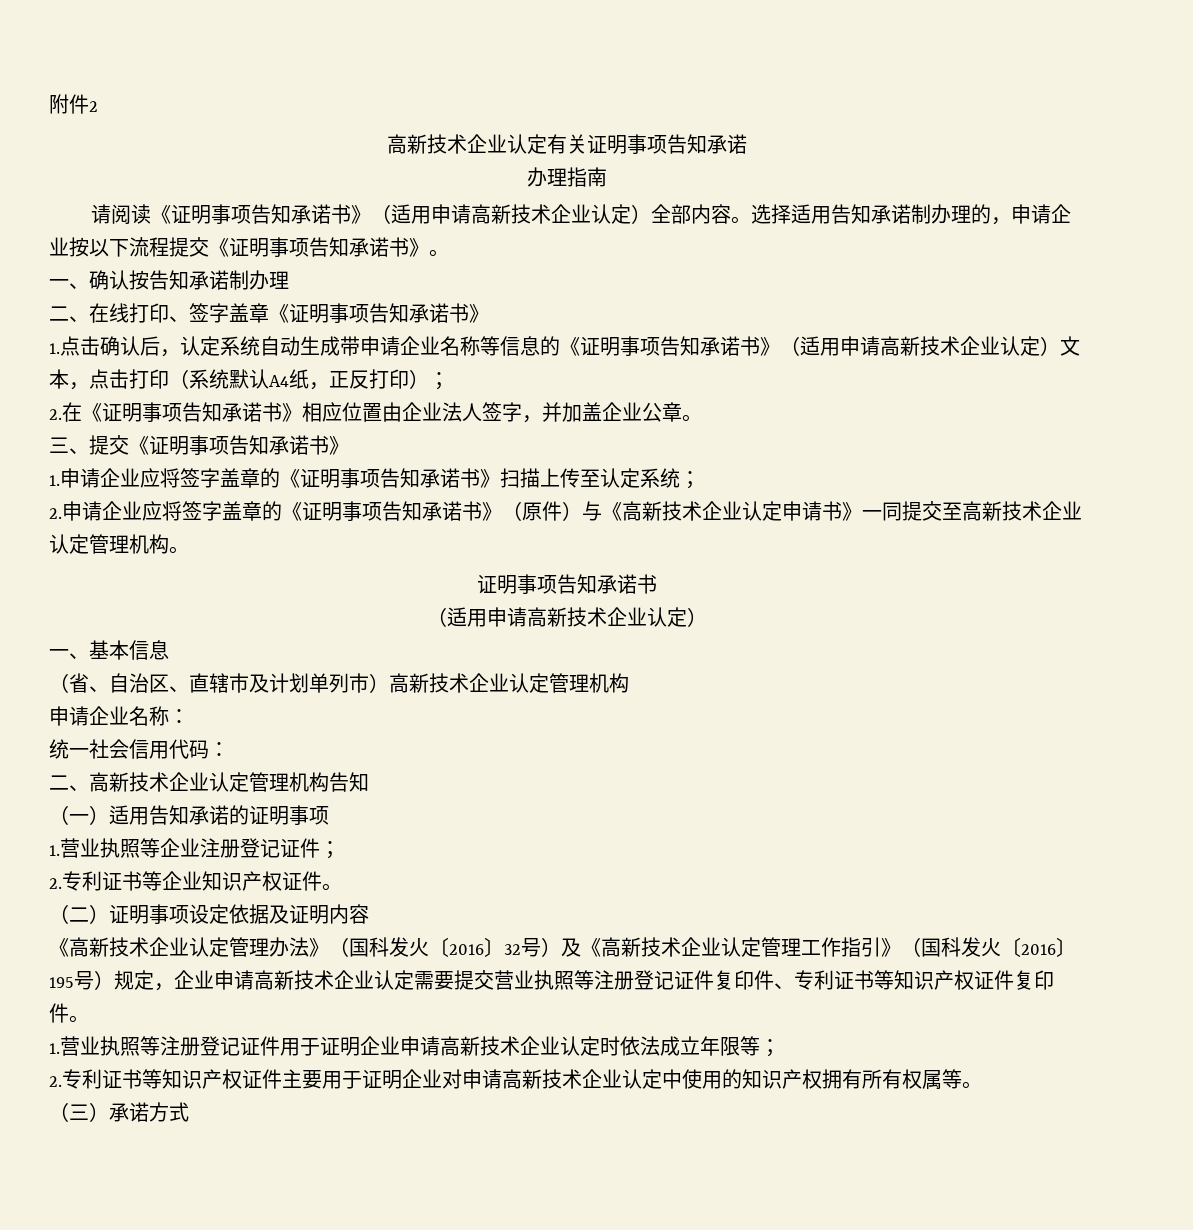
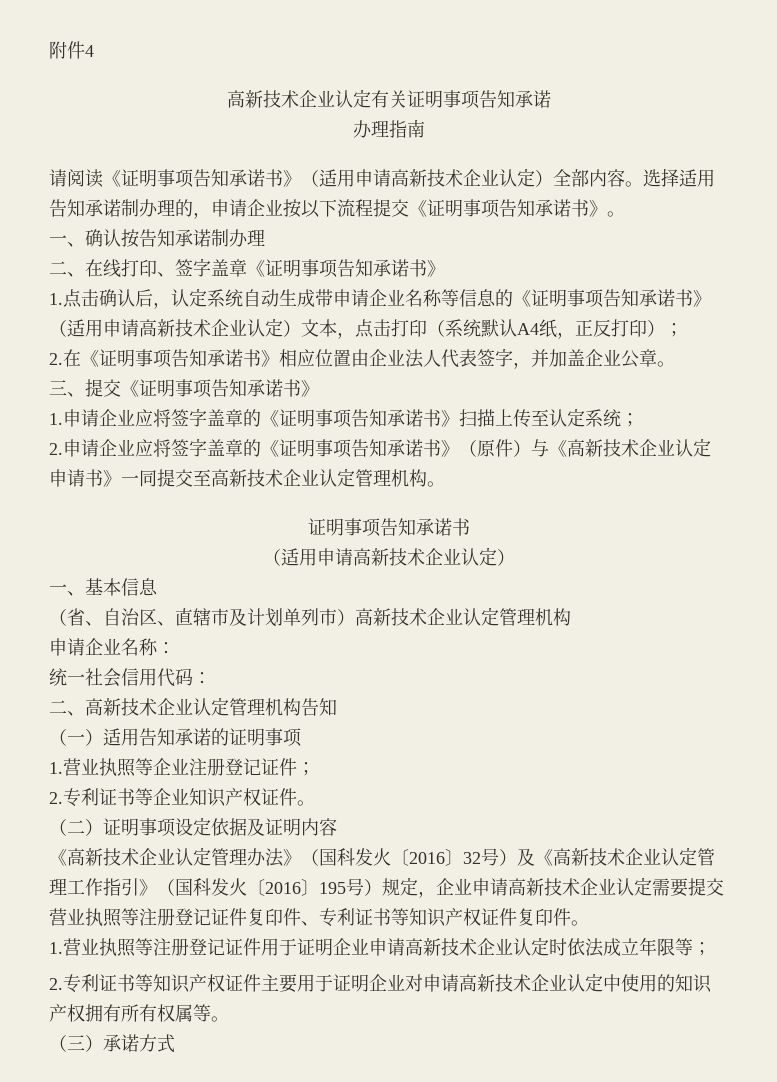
- 附件2
+ 附件4
- 2.在《证明事项告知承诺书》相应位置由企业法人签字，并加盖企业公章。
+ 2.在《证明事项告知承诺书》相应位置由企业法人代表签字，并加盖企业公章。

